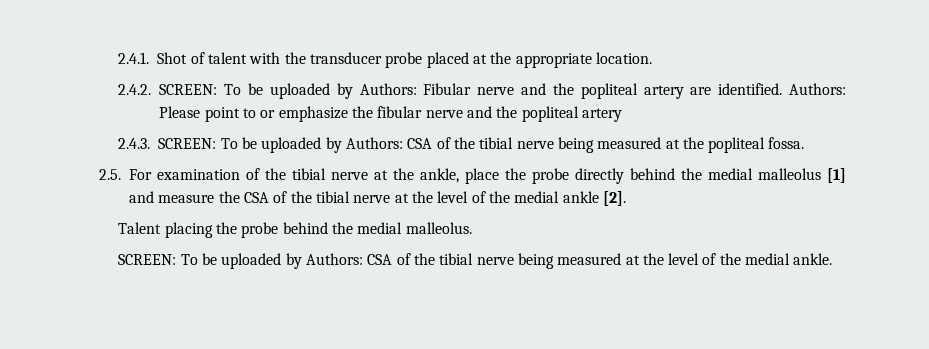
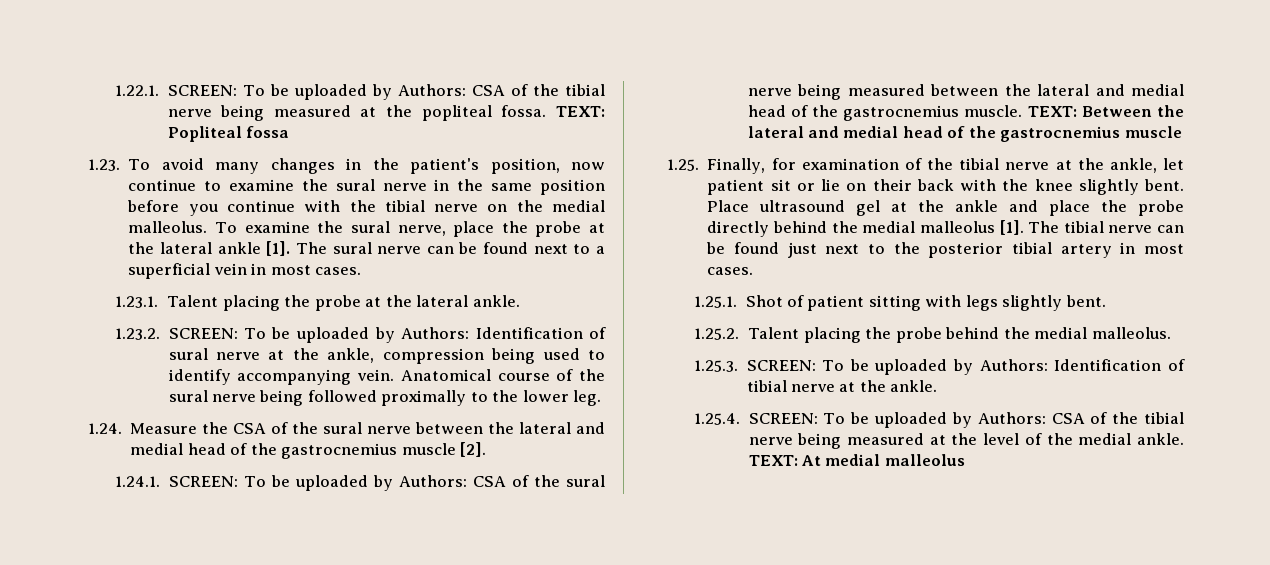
- 2.4.1. Shot of talent with the transducer probe placed at the appropriate location.
- 2.4.2. SCREEN: To be uploaded by Authors: Fibular nerve and the popliteal artery are identified. Authors: Please point to or emphasize the fibular nerve and the popliteal artery
- 2.4.3. SCREEN: To be uploaded by Authors: CSA of the tibial nerve being measured at the popliteal fossa.
- 2.5. For examination of the tibial nerve at the ankle, place the probe directly behind the medial malleolus [1] and measure the CSA of the tibial nerve at the level of the medial ankle [2].
- Talent placing the probe behind the medial malleolus.
+ 1.22.1. SCREEN: To be uploaded by Authors: CSA of the tibial nerve being measured at the popliteal fossa. TEXT: Popliteal fossa
+ 1.23. To avoid many changes in the patient's position, now continue to examine the sural nerve in the same position before you continue with the tibial nerve on the medial malleolus. To examine the sural nerve, place the probe at the lateral ankle [1]. The sural nerve can be found next to a superficial vein in most cases.
+ 1.23.1. Talent placing the probe at the lateral ankle.
+ 1.23.2. SCREEN: To be uploaded by Authors: Identification of sural nerve at the ankle, compression being used to identify accompanying vein. Anatomical course of the sural nerve being followed proximally to the lower leg.
+ 1.24. Measure the CSA of the sural nerve between the lateral and medial head of the gastrocnemius muscle [2].
+ 1.24.1. SCREEN: To be uploaded by Authors: CSA of the sural nerve being measured between the lateral and medial head of the gastrocnemius muscle. TEXT: Between the lateral and medial head of the gastrocnemius muscle
+ 1.25. Finally, for examination of the tibial nerve at the ankle, let patient sit or lie on their back with the knee slightly bent. Place ultrasound gel at the ankle and place the probe directly behind the medial malleolus [1]. The tibial nerve can be found just next to the posterior tibial artery in most cases.
+ 1.25.1. Shot of patient sitting with legs slightly bent.
+ 1.25.2. Talent placing the probe behind the medial malleolus.
- SCREEN: To be uploaded by Authors: CSA of the tibial nerve being measured at the level of the medial ankle.
+ 1.25.3. SCREEN: To be uploaded by Authors: Identification of tibial nerve at the ankle.
+ 1.25.4. SCREEN: To be uploaded by Authors: CSA of the tibial nerve being measured at the level of the medial ankle.
+ TEXT: At medial malleolus

